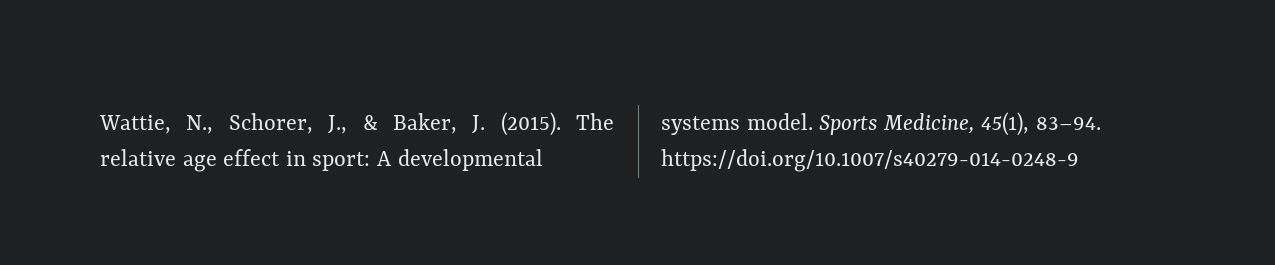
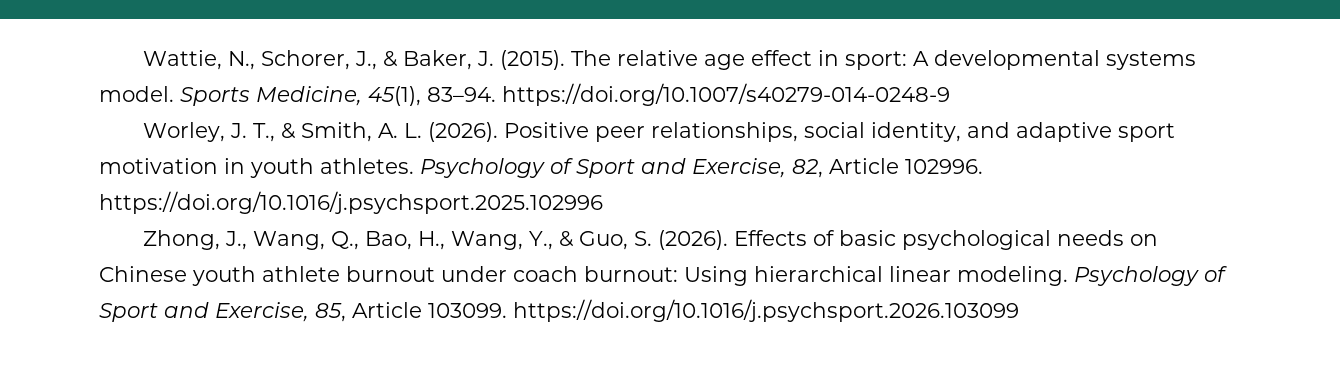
+ Worley, J. T., & Smith, A. L. (2026). Positive peer relationships, social identity, and adaptive sport motivation in youth athletes. Psychology of Sport and Exercise, 82, Article 102996. https://doi.org/10.1016/j.psychsport.2025.102996
+ Zhong, J., Wang, Q., Bao, H., Wang, Y., & Guo, S. (2026). Effects of basic psychological needs on Chinese youth athlete burnout under coach burnout: Using hierarchical linear modeling. Psychology of Sport and Exercise, 85, Article 103099. https://doi.org/10.1016/j.psychsport.2026.103099

